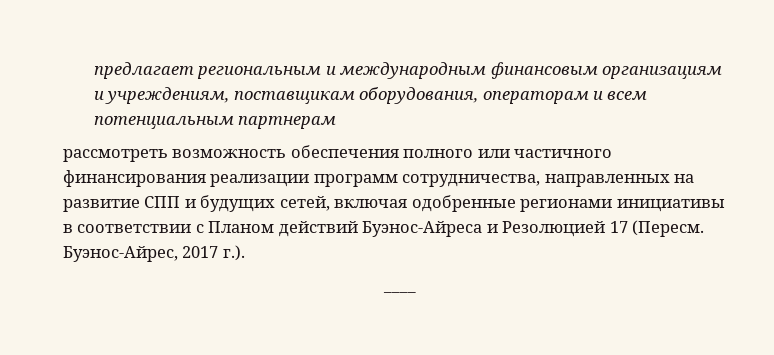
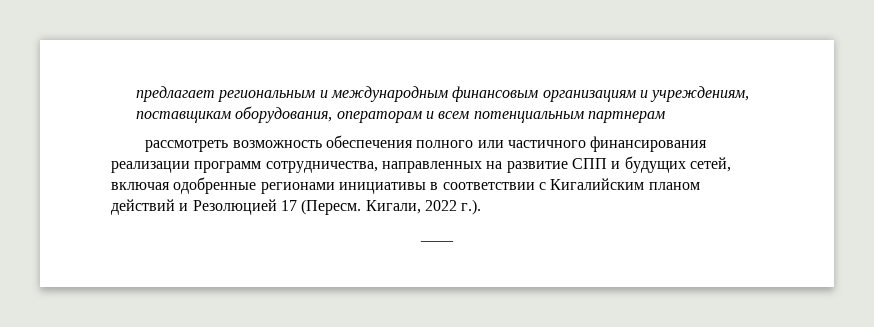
- рассмотреть возможность обеспечения полного или частичного финансирования реализации программ сотрудничества, направленных на развитие СПП и будущих сетей, включая одобренные регионами инициативы в соответствии с Планом действий Буэнос-Айреса и Резолюцией 17 (Пересм.
+ рассмотреть возможность обеспечения полного или частичного финансирования реализации программ сотрудничества, направленных на развитие СПП и будущих сетей, включая одобренные регионами инициативы в соответствии с Кигалийским планом действий и Резолюцией 17 (Пересм.
- Буэнос-Айрес, 2017 г.).
+ Кигали, 2022 г.).

